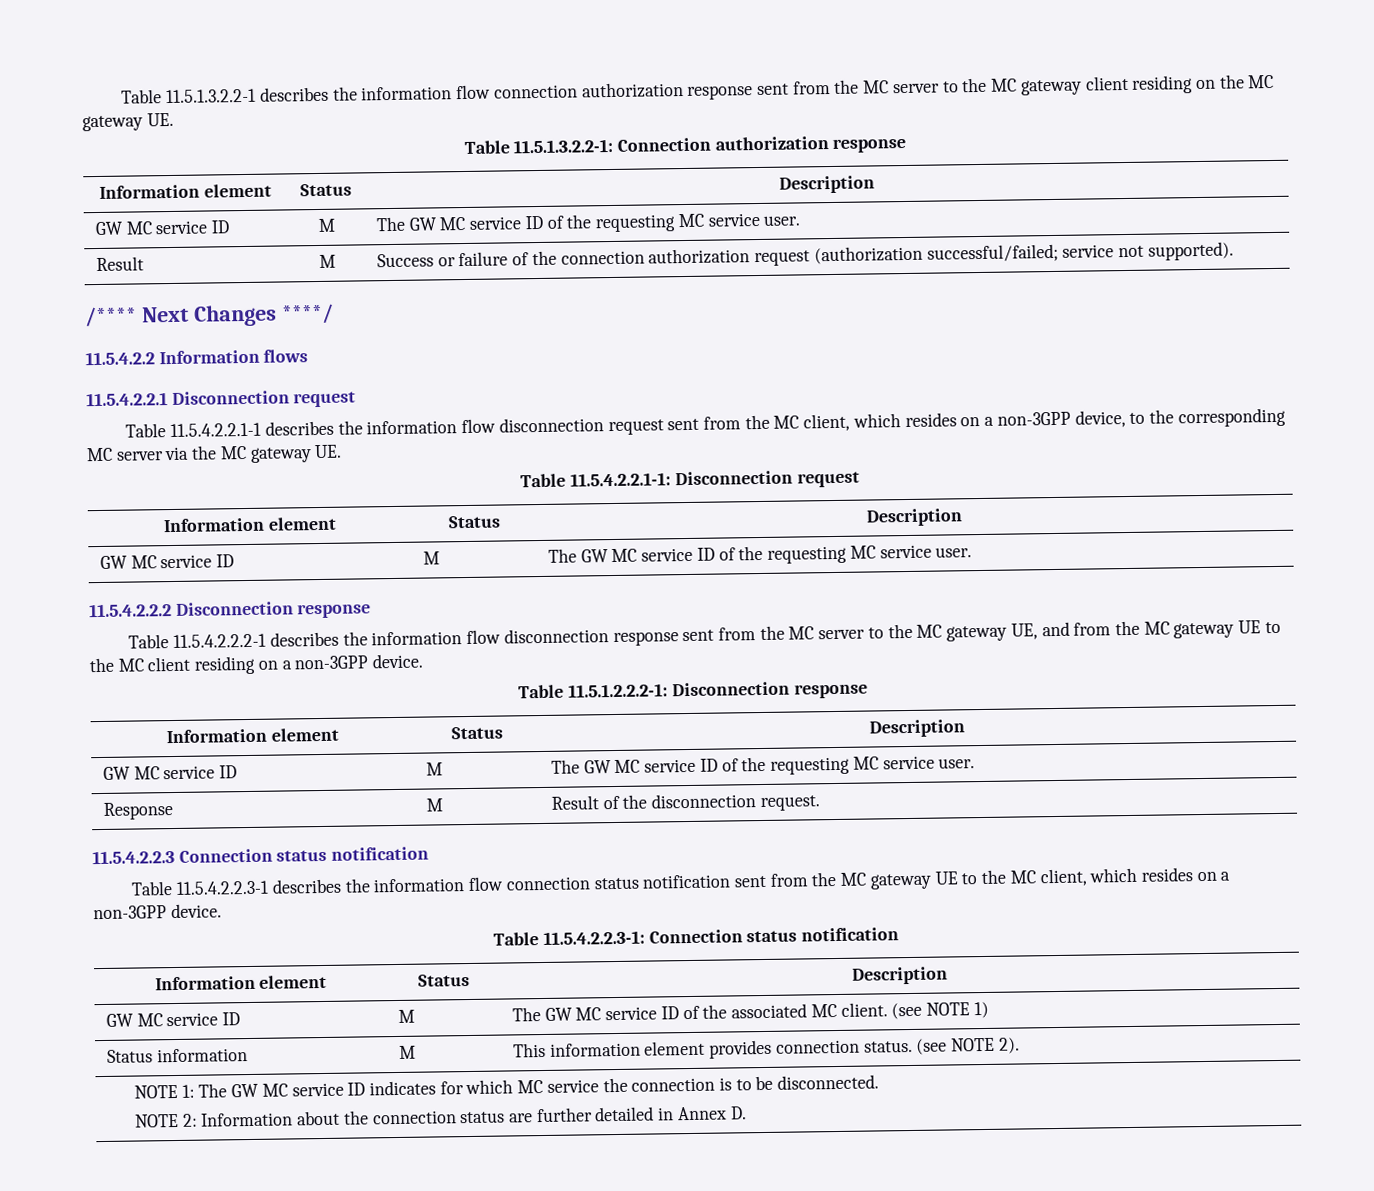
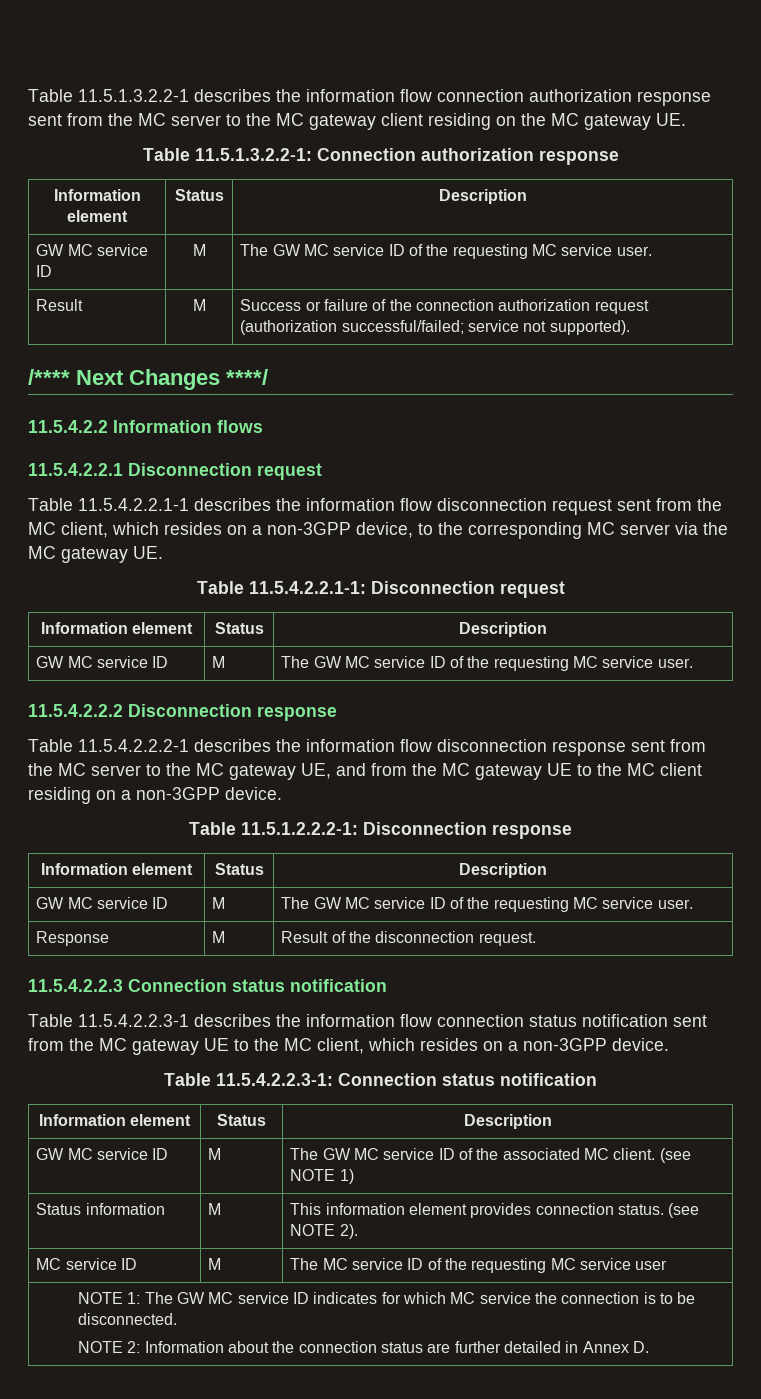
+ MC service ID | M | The MC service ID of the requesting MC service user

